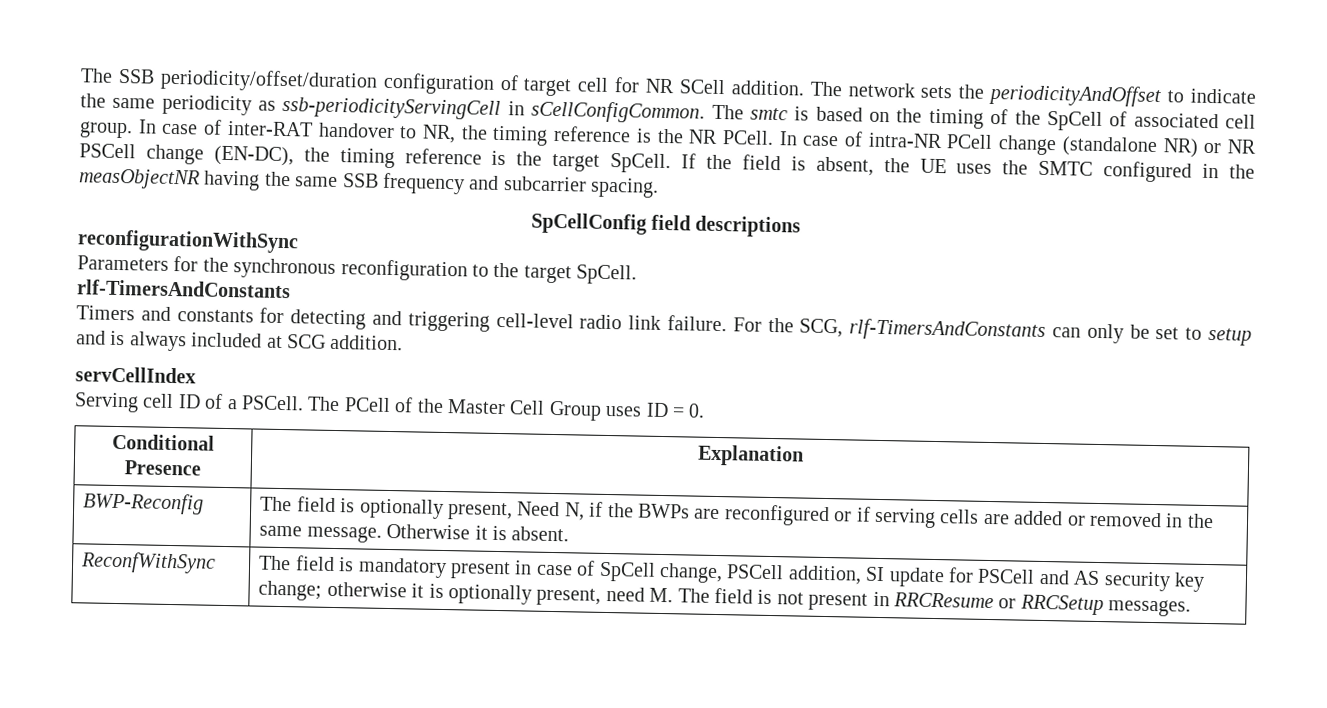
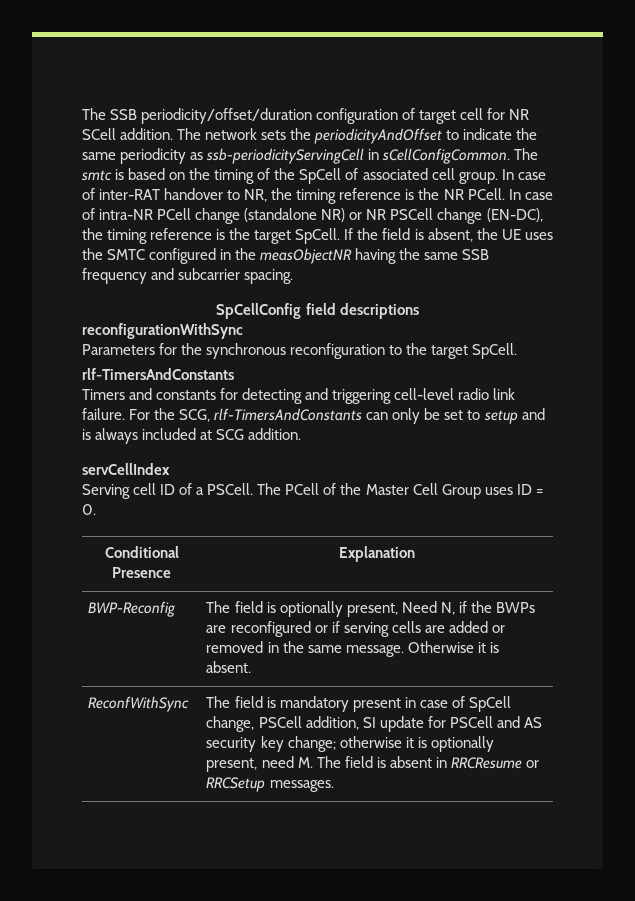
- ReconfWithSync | The field is mandatory present in case of SpCell change, PSCell addition, SI update for PSCell and AS security key change; otherwise it is optionally present, need M. The field is not present in RRCResume or RRCSetup messages.
+ ReconfWithSync | The field is mandatory present in case of SpCell change, PSCell addition, SI update for PSCell and AS security key change; otherwise it is optionally present, need M. The field is absent in RRCResume or RRCSetup messages.

